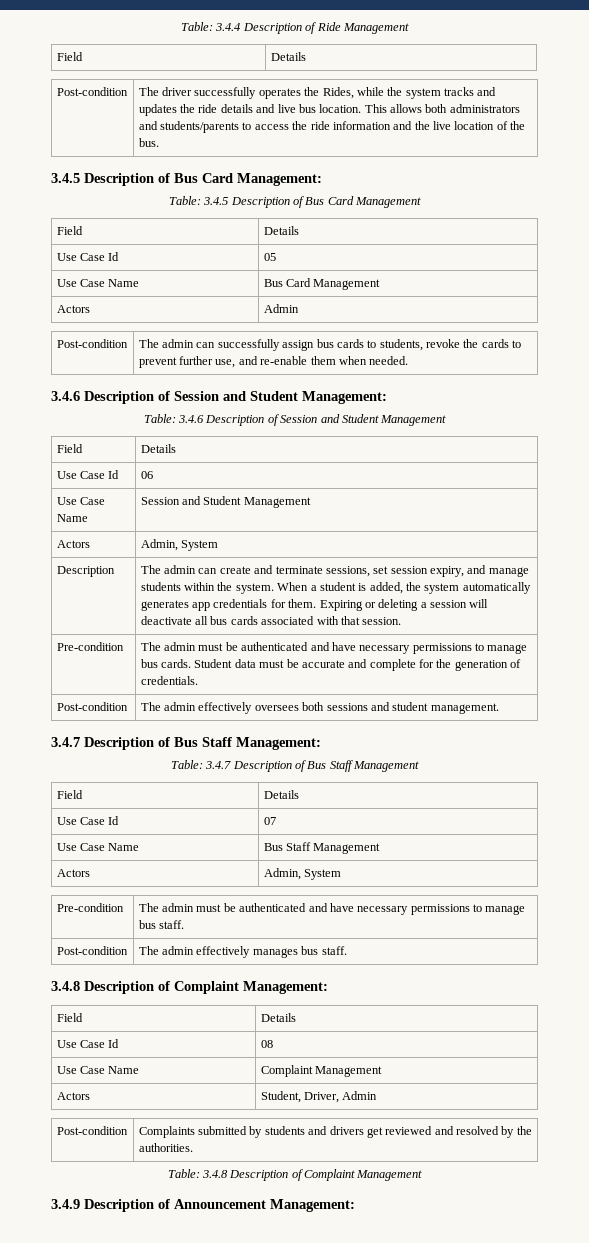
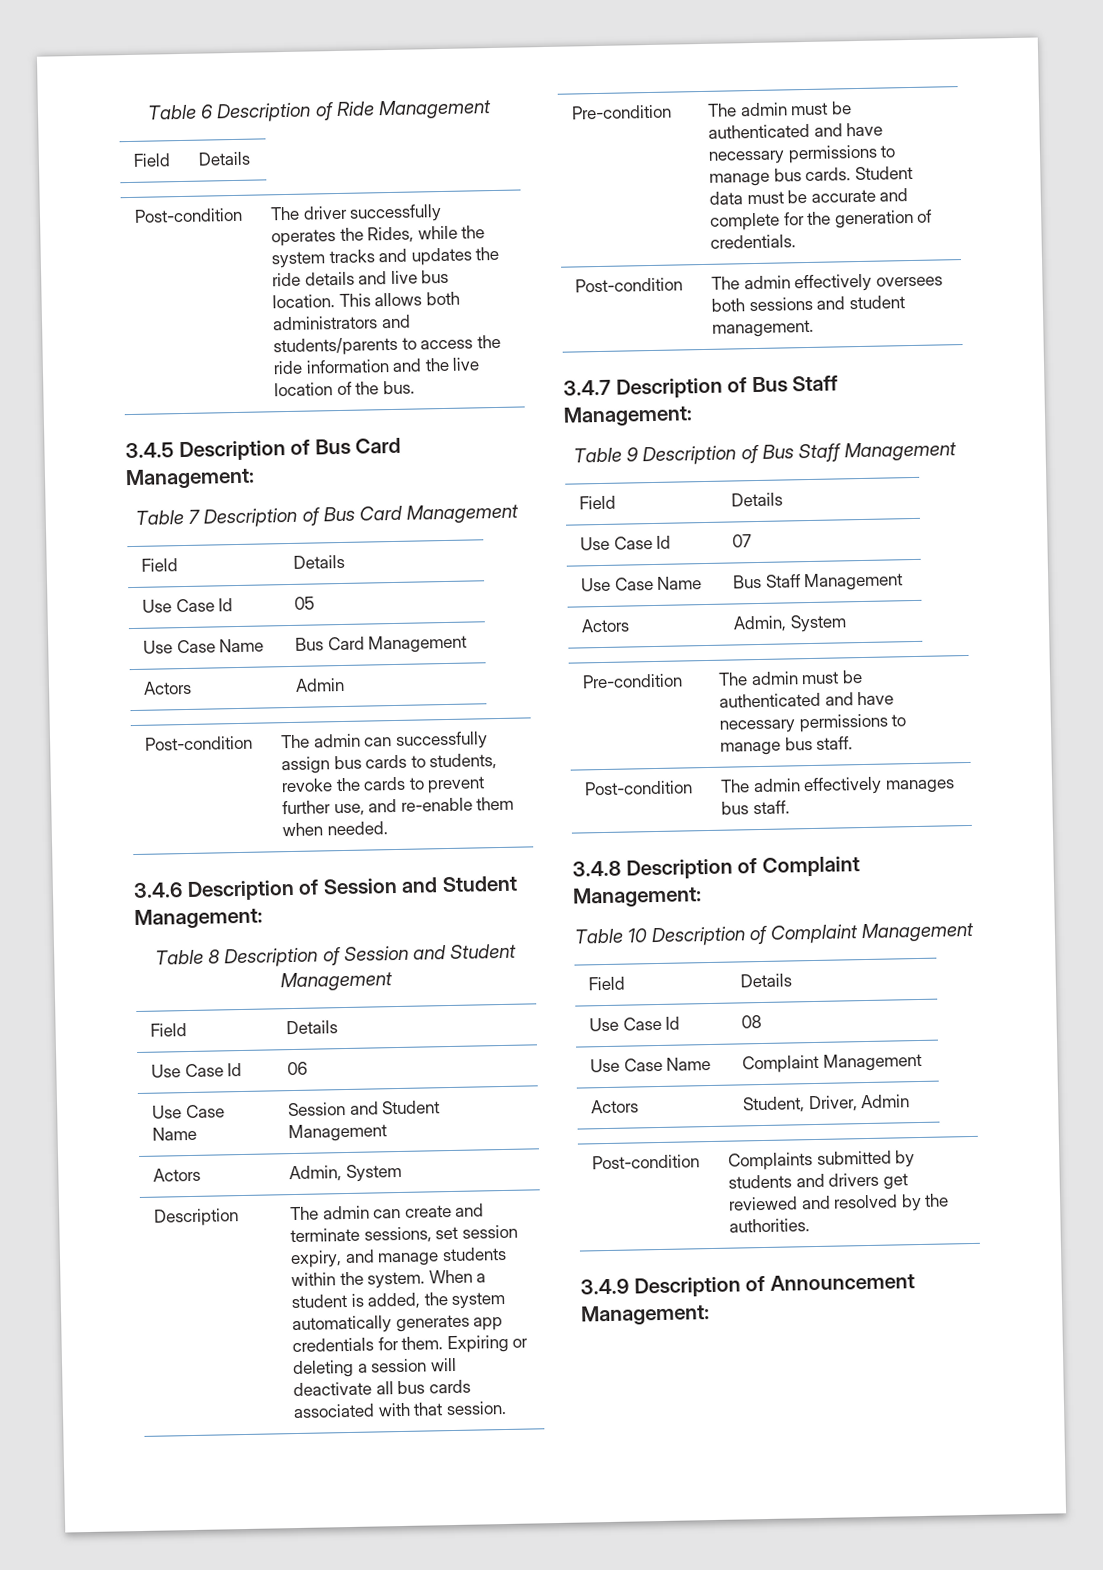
- Table: 3.4.4 Description of Ride Management
+ Table 6 Description of Ride Management
- Table: 3.4.5 Description of Bus Card Management
+ Table 7 Description of Bus Card Management
- Table: 3.4.6 Description of Session and Student Management
+ Table 8 Description of Session and Student Management
- Table: 3.4.7 Description of Bus Staff Management
+ Table 9 Description of Bus Staff Management
+ Table 10 Description of Complaint Management
- Table: 3.4.8 Description of Complaint Management

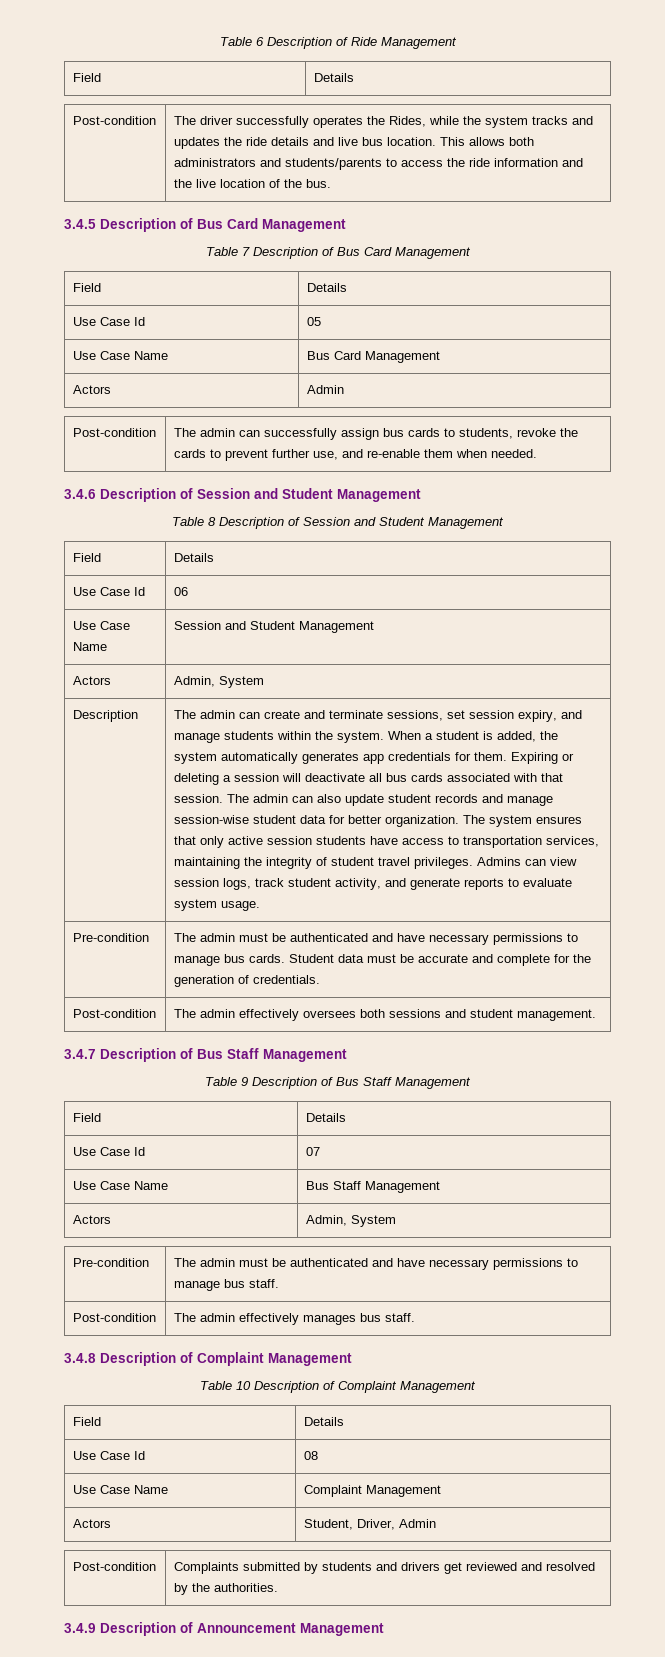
- 3.4.5 Description of Bus Card Management:
+ 3.4.5 Description of Bus Card Management
- 3.4.6 Description of Session and Student Management:
+ 3.4.6 Description of Session and Student Management
+ The admin can also update student records and manage session-wise student data for better organization. The system ensures that only active session students have access to transportation services, maintaining the integrity of student travel privileges. Admins can view session logs, track student activity, and generate reports to evaluate system usage.
- 3.4.7 Description of Bus Staff Management:
+ 3.4.7 Description of Bus Staff Management
- 3.4.8 Description of Complaint Management:
+ 3.4.8 Description of Complaint Management
- 3.4.9 Description of Announcement Management:
+ 3.4.9 Description of Announcement Management

